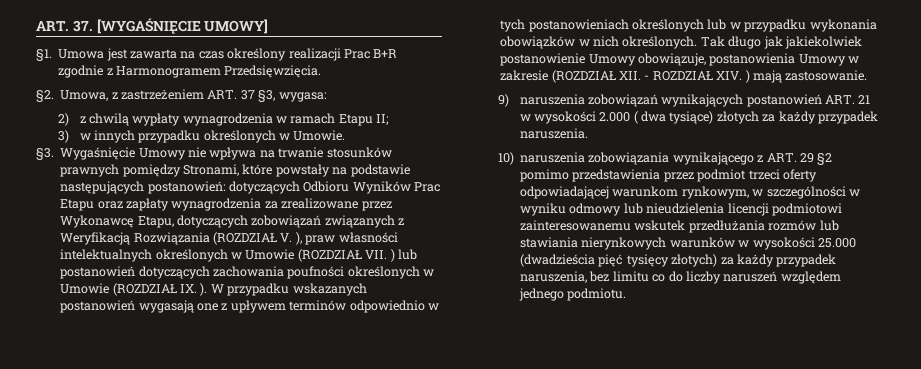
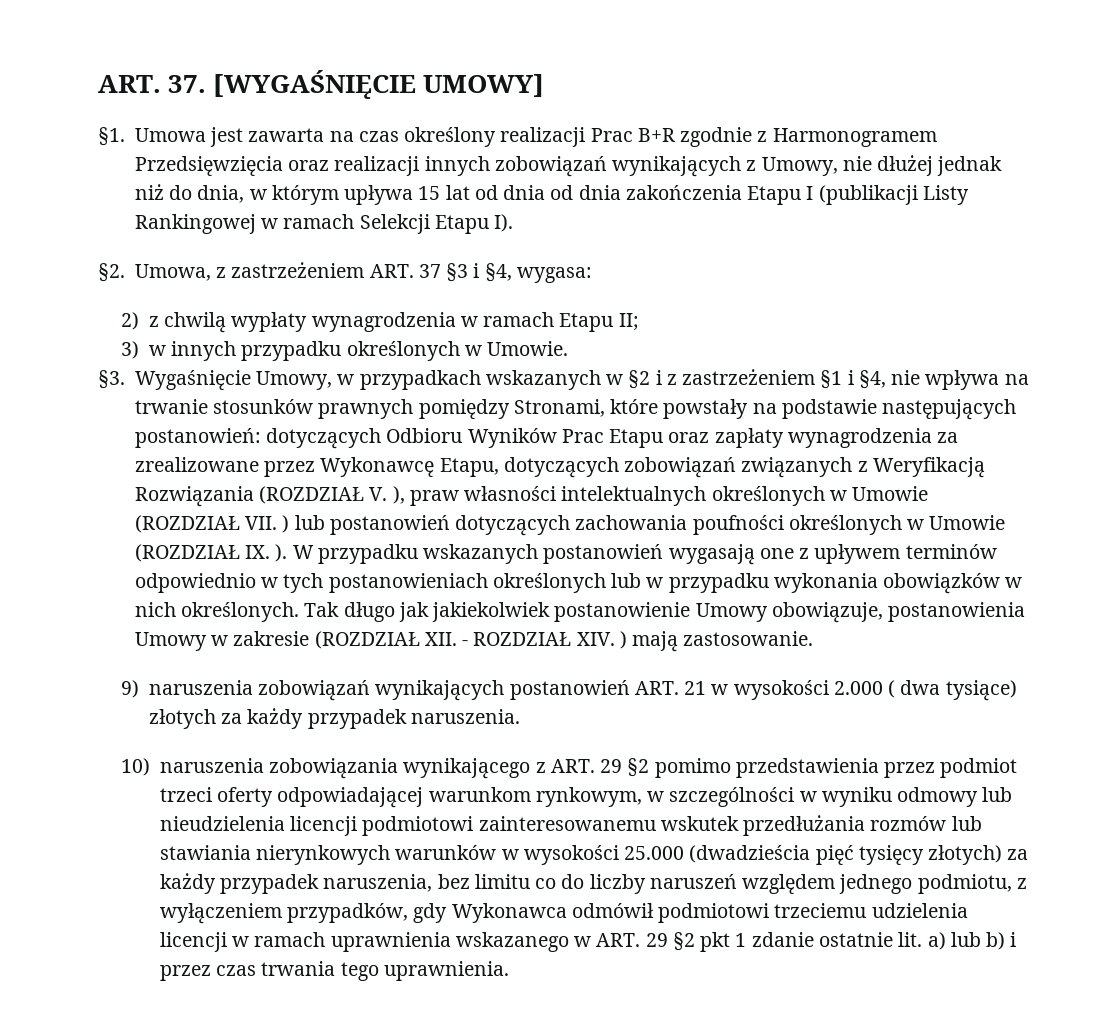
- Umowa jest zawarta na czas określony realizacji Prac B+R zgodnie z Harmonogramem Przedsięwzięcia.
+ Umowa jest zawarta na czas określony realizacji Prac B+R zgodnie z Harmonogramem Przedsięwzięcia oraz realizacji innych zobowiązań wynikających z Umowy, nie dłużej jednak niż do dnia, w którym upływa 15 lat od dnia od dnia zakończenia Etapu I (publikacji Listy Rankingowej w ramach Selekcji Etapu I).
- Umowa, z zastrzeżeniem ART. 37 §3, wygasa:
+ Umowa, z zastrzeżeniem ART. 37 §3 i §4, wygasa:
- Wygaśnięcie Umowy nie wpływa na trwanie stosunków prawnych pomiędzy Stronami, które powstały na podstawie następujących postanowień: dotyczących Odbioru Wyników Prac Etapu oraz zapłaty wynagrodzenia za zrealizowane przez Wykonawcę Etapu, dotyczących zobowiązań związanych z Weryfikacją Rozwiązania (ROZDZIAŁ V. ), praw własności intelektualnych określonych w Umowie (ROZDZIAŁ VII. ) lub postanowień dotyczących zachowania poufności określonych w Umowie (ROZDZIAŁ IX. ).
+ Wygaśnięcie Umowy, w przypadkach wskazanych w §2 i z zastrzeżeniem §1 i §4, nie wpływa na trwanie stosunków prawnych pomiędzy Stronami, które powstały na podstawie następujących postanowień: dotyczących Odbioru Wyników Prac Etapu oraz zapłaty wynagrodzenia za zrealizowane przez Wykonawcę Etapu, dotyczących zobowiązań związanych z Weryfikacją Rozwiązania (ROZDZIAŁ V. ), praw własności intelektualnych określonych w Umowie (ROZDZIAŁ VII. ) lub postanowień dotyczących zachowania poufności określonych w Umowie (ROZDZIAŁ IX. ).
- 10) naruszenia zobowiązania wynikającego z ART. 29 §2 pomimo przedstawienia przez podmiot trzeci oferty odpowiadającej warunkom rynkowym, w szczególności w wyniku odmowy lub nieudzielenia licencji podmiotowi zainteresowanemu wskutek przedłużania rozmów lub stawiania nierynkowych warunków w wysokości 25.000 (dwadzieścia pięć tysięcy złotych) za każdy przypadek naruszenia, bez limitu co do liczby naruszeń względem jednego podmiotu.
+ 10) naruszenia zobowiązania wynikającego z ART. 29 §2 pomimo przedstawienia przez podmiot trzeci oferty odpowiadającej warunkom rynkowym, w szczególności w wyniku odmowy lub nieudzielenia licencji podmiotowi zainteresowanemu wskutek przedłużania rozmów lub stawiania nierynkowych warunków w wysokości 25.000 (dwadzieścia pięć tysięcy złotych) za każdy przypadek naruszenia, bez limitu co do liczby naruszeń względem jednego podmiotu, z wyłączeniem przypadków, gdy Wykonawca odmówił podmiotowi trzeciemu udzielenia licencji w ramach uprawnienia wskazanego w ART. 29 §2 pkt 1 zdanie ostatnie lit. a) lub b) i przez czas trwania tego uprawnienia.

